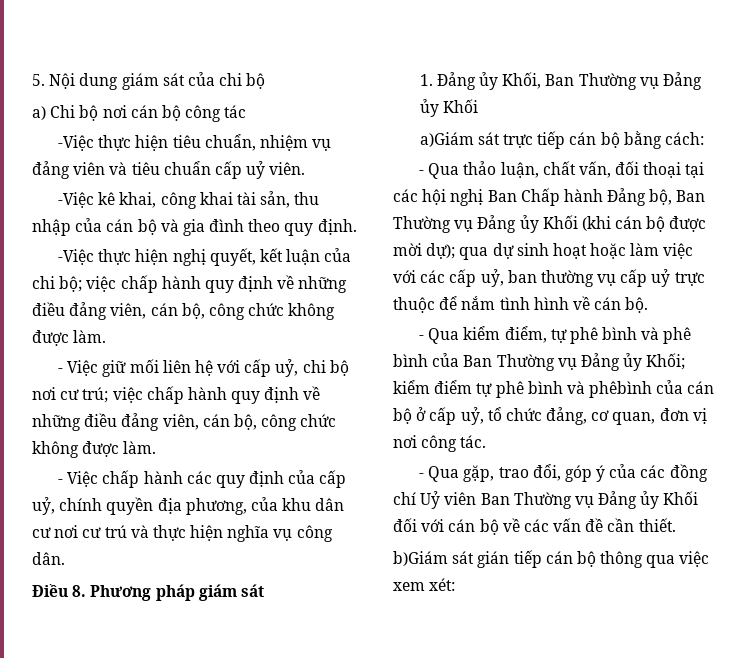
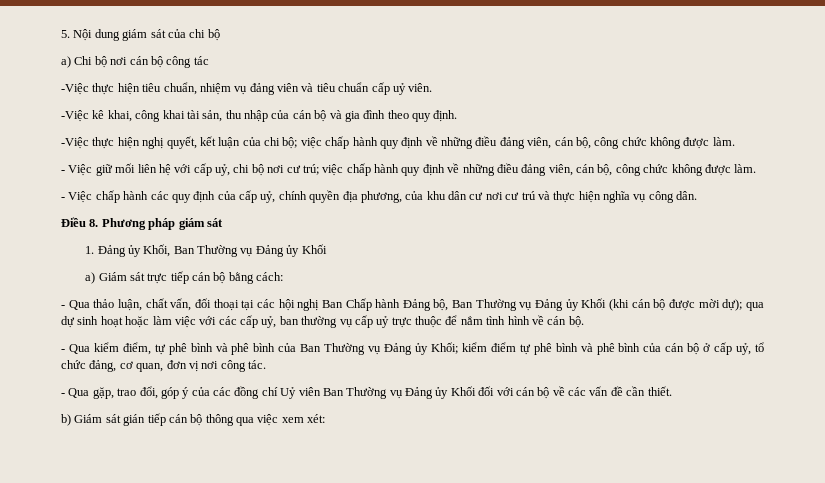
- a)Giám sát trực tiếp cán bộ bằng cách:
+ a) Giám sát trực tiếp cán bộ bằng cách:
- - Qua kiểm điểm, tự phê bình và phê bình của Ban Thường vụ Đảng ủy Khối; kiểm điểm tự phê bình và phêbình của cán bộ ở cấp uỷ, tổ chức đảng, cơ quan, đơn vị nơi công tác.
+ - Qua kiểm điểm, tự phê bình và phê bình của Ban Thường vụ Đảng ủy Khối; kiểm điểm tự phê bình và phê bình của cán bộ ở cấp uỷ, tổ chức đảng, cơ quan, đơn vị nơi công tác.
- b)Giám sát gián tiếp cán bộ thông qua việc xem xét:
+ b) Giám sát gián tiếp cán bộ thông qua việc xem xét:

